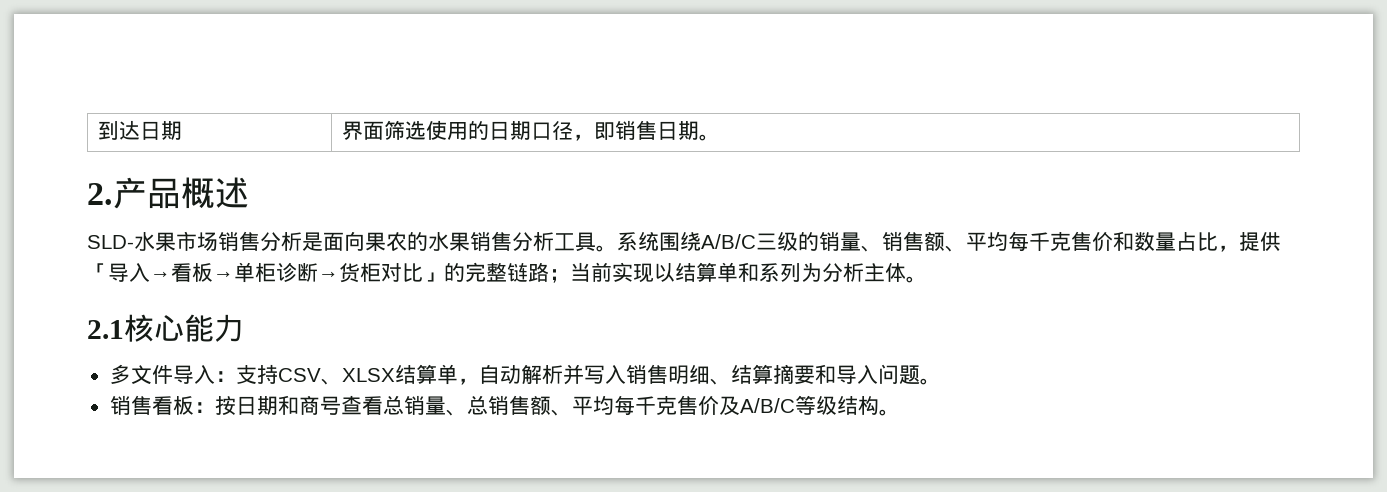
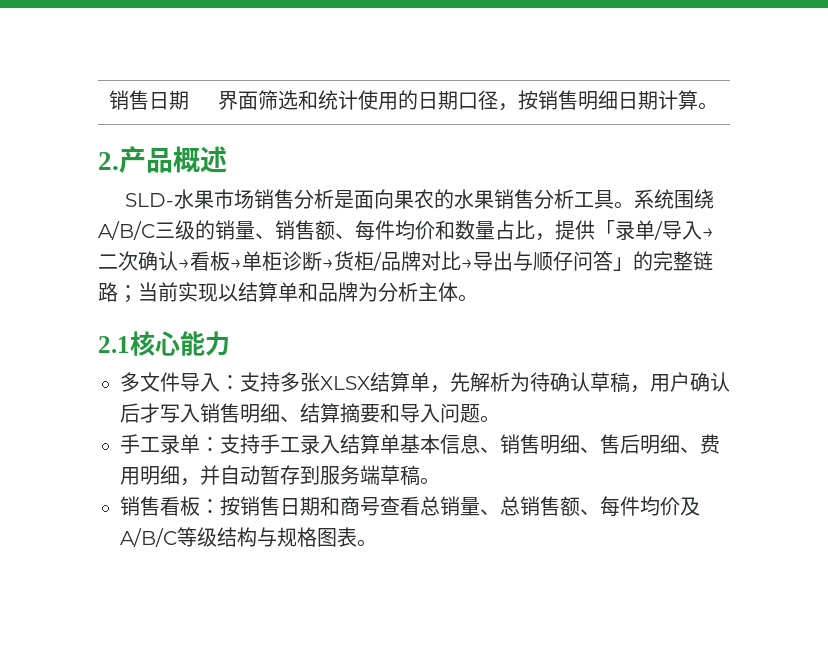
- 到达日期 | 界面筛选使用的日期口径，即销售日期。
+ 销售日期 | 界面筛选和统计使用的日期口径，按销售明细日期计算。
- 系统围绕A/B/C三级的销量、销售额、平均每千克售价和数量占比，提供「导入→看板→单柜诊断→货柜对比」的完整链路；当前实现以结算单和系列为分析主体。
+ 系统围绕A/B/C三级的销量、销售额、每件均价和数量占比，提供「录单/导入→二次确认→看板→单柜诊断→货柜/品牌对比→导出与顺仔问答」的完整链路；当前实现以结算单和品牌为分析主体。
- 多文件导入：支持CSV、XLSX结算单，自动解析并写入销售明细、结算摘要和导入问题。
+ 多文件导入：支持多张XLSX结算单，先解析为待确认草稿，用户确认后才写入销售明细、结算摘要和导入问题。
+ 手工录单：支持手工录入结算单基本信息、销售明细、售后明细、费用明细，并自动暂存到服务端草稿。
- 销售看板：按日期和商号查看总销量、总销售额、平均每千克售价及A/B/C等级结构。
+ 销售看板：按销售日期和商号查看总销量、总销售额、每件均价及A/B/C等级结构与规格图表。

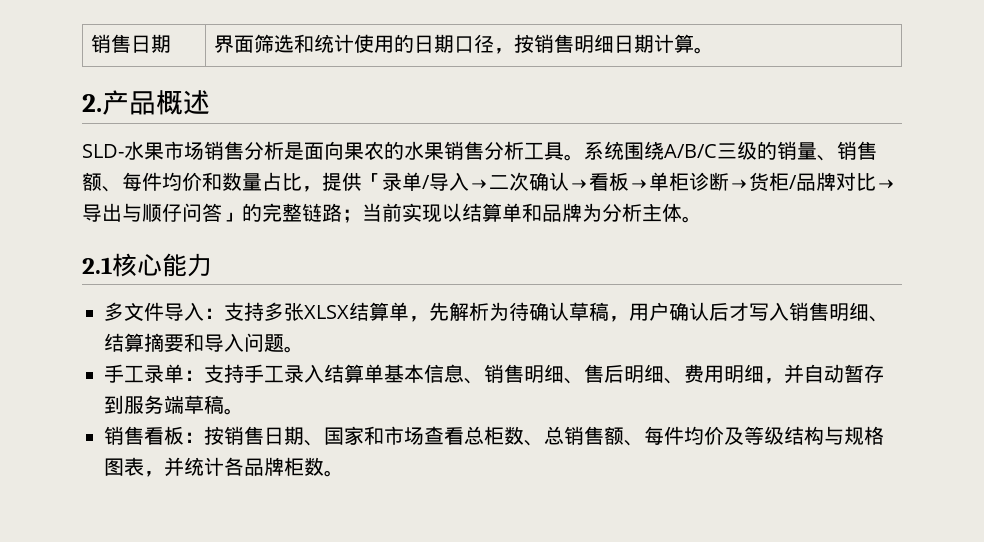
- 销售看板：按销售日期和商号查看总销量、总销售额、每件均价及A/B/C等级结构与规格图表。
+ 销售看板：按销售日期、国家和市场查看总柜数、总销售额、每件均价及等级结构与规格图表，并统计各品牌柜数。

